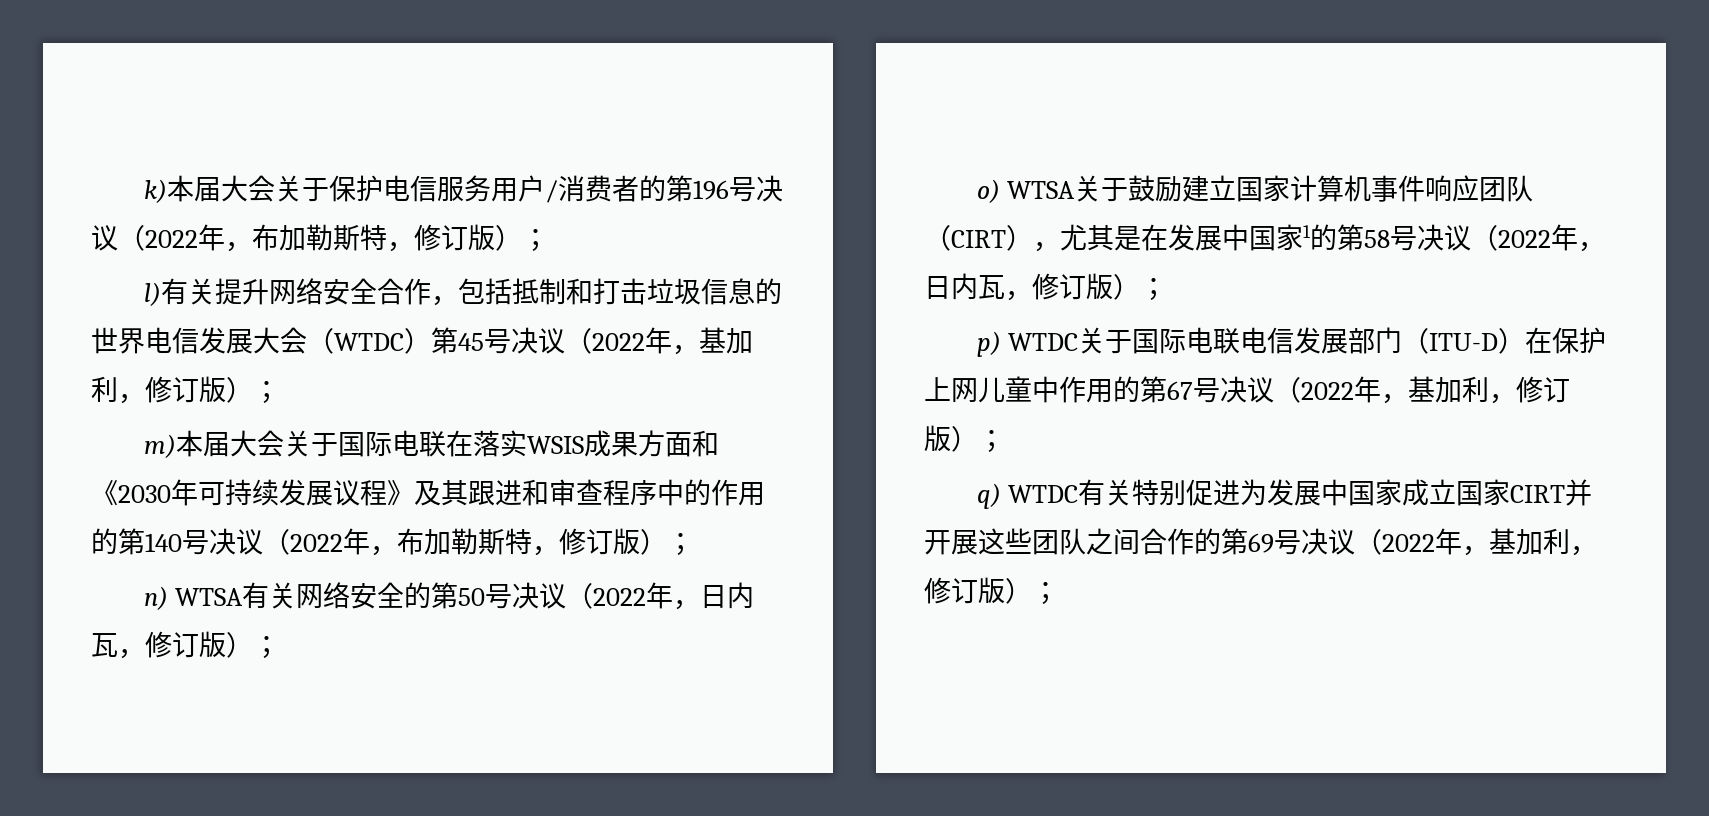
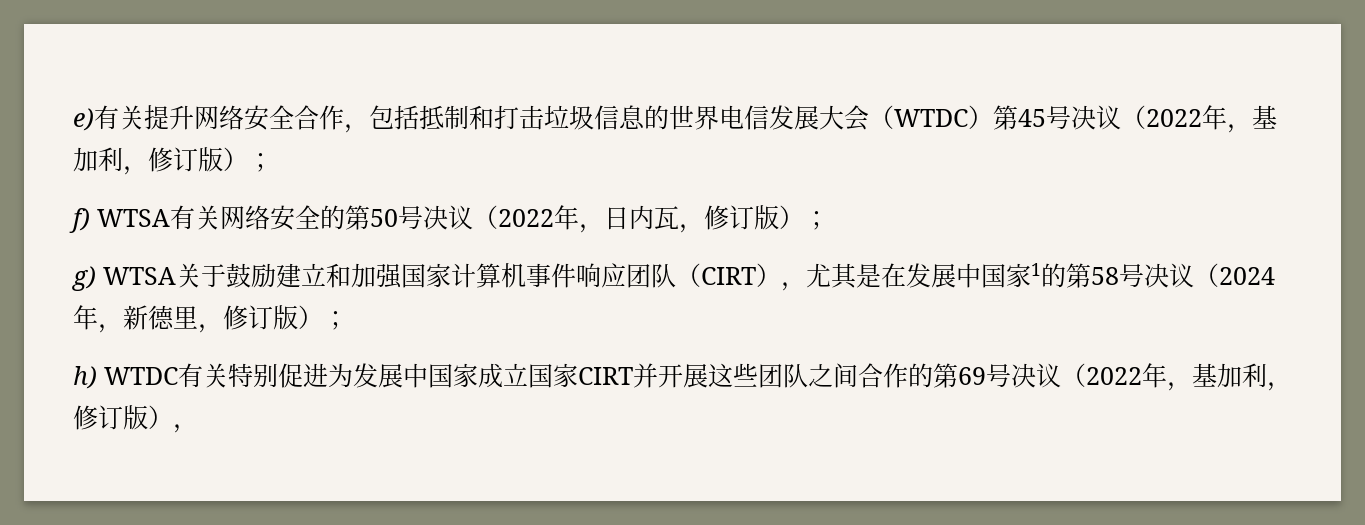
- k)本届大会关于保护电信服务用户/消费者的第196号决议（2022年，布加勒斯特，修订版）；
- l)有关提升网络安全合作，包括抵制和打击垃圾信息的世界电信发展大会（WTDC）第45号决议（2022年，基加利，修订版）；
+ e)有关提升网络安全合作，包括抵制和打击垃圾信息的世界电信发展大会（WTDC）第45号决议（2022年，基加利，修订版）；
- m)本届大会关于国际电联在落实WSIS成果方面和《2030年可持续发展议程》及其跟进和审查程序中的作用的第140号决议（2022年，布加勒斯特，修订版）；
- n) WTSA有关网络安全的第50号决议（2022年，日内瓦，修订版）；
+ f) WTSA有关网络安全的第50号决议（2022年，日内瓦，修订版）；
- o) WTSA关于鼓励建立国家计算机事件响应团队（CIRT），尤其是在发展中国家1的第58号决议（2022年，日内瓦，修订版）；
- p) WTDC关于国际电联电信发展部门（ITU-D）在保护上网儿童中作用的第67号决议（2022年，基加利，修订版）；
- q) WTDC有关特别促进为发展中国家成立国家CIRT并开展这些团队之间合作的第69号决议（2022年，基加利，修订版）；
+ g) WTSA关于鼓励建立和加强国家计算机事件响应团队（CIRT），尤其是在发展中国家1的第58号决议（2024年，新德里，修订版）；
+ h) WTDC有关特别促进为发展中国家成立国家CIRT并开展这些团队之间合作的第69号决议（2022年，基加利，修订版），

